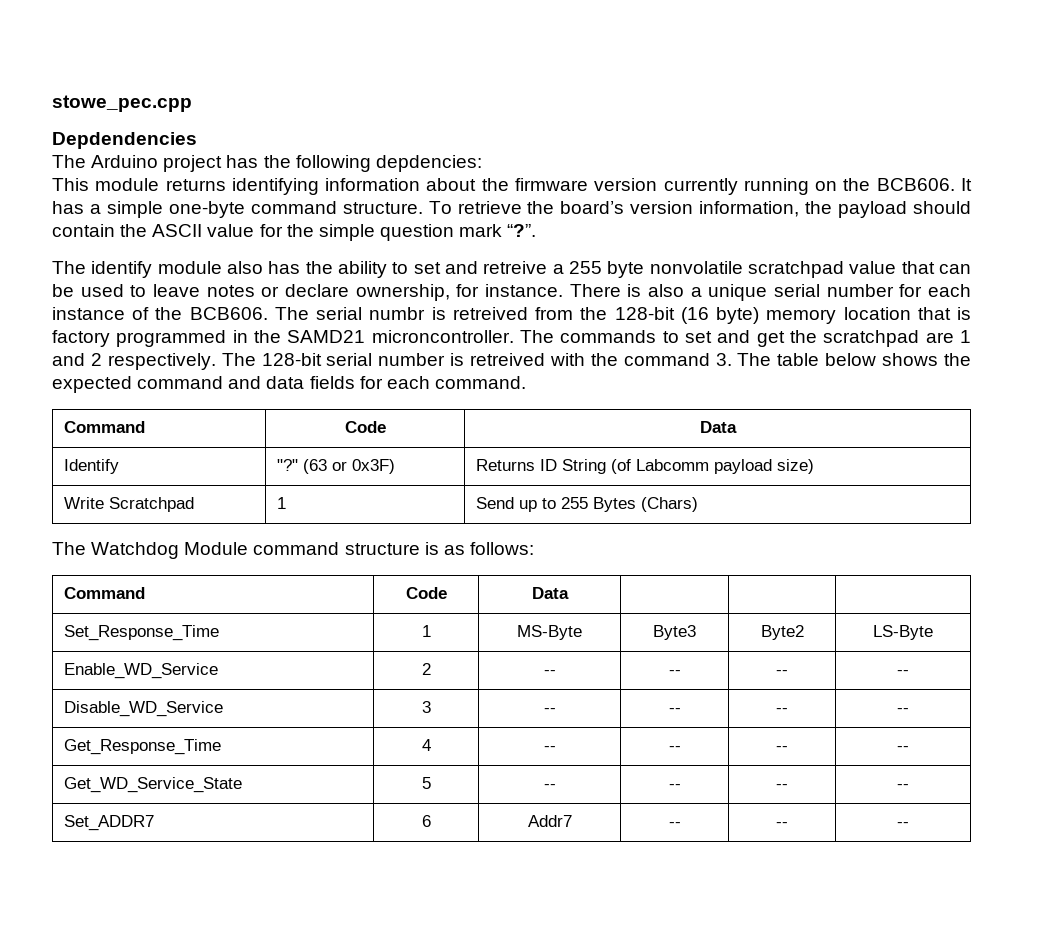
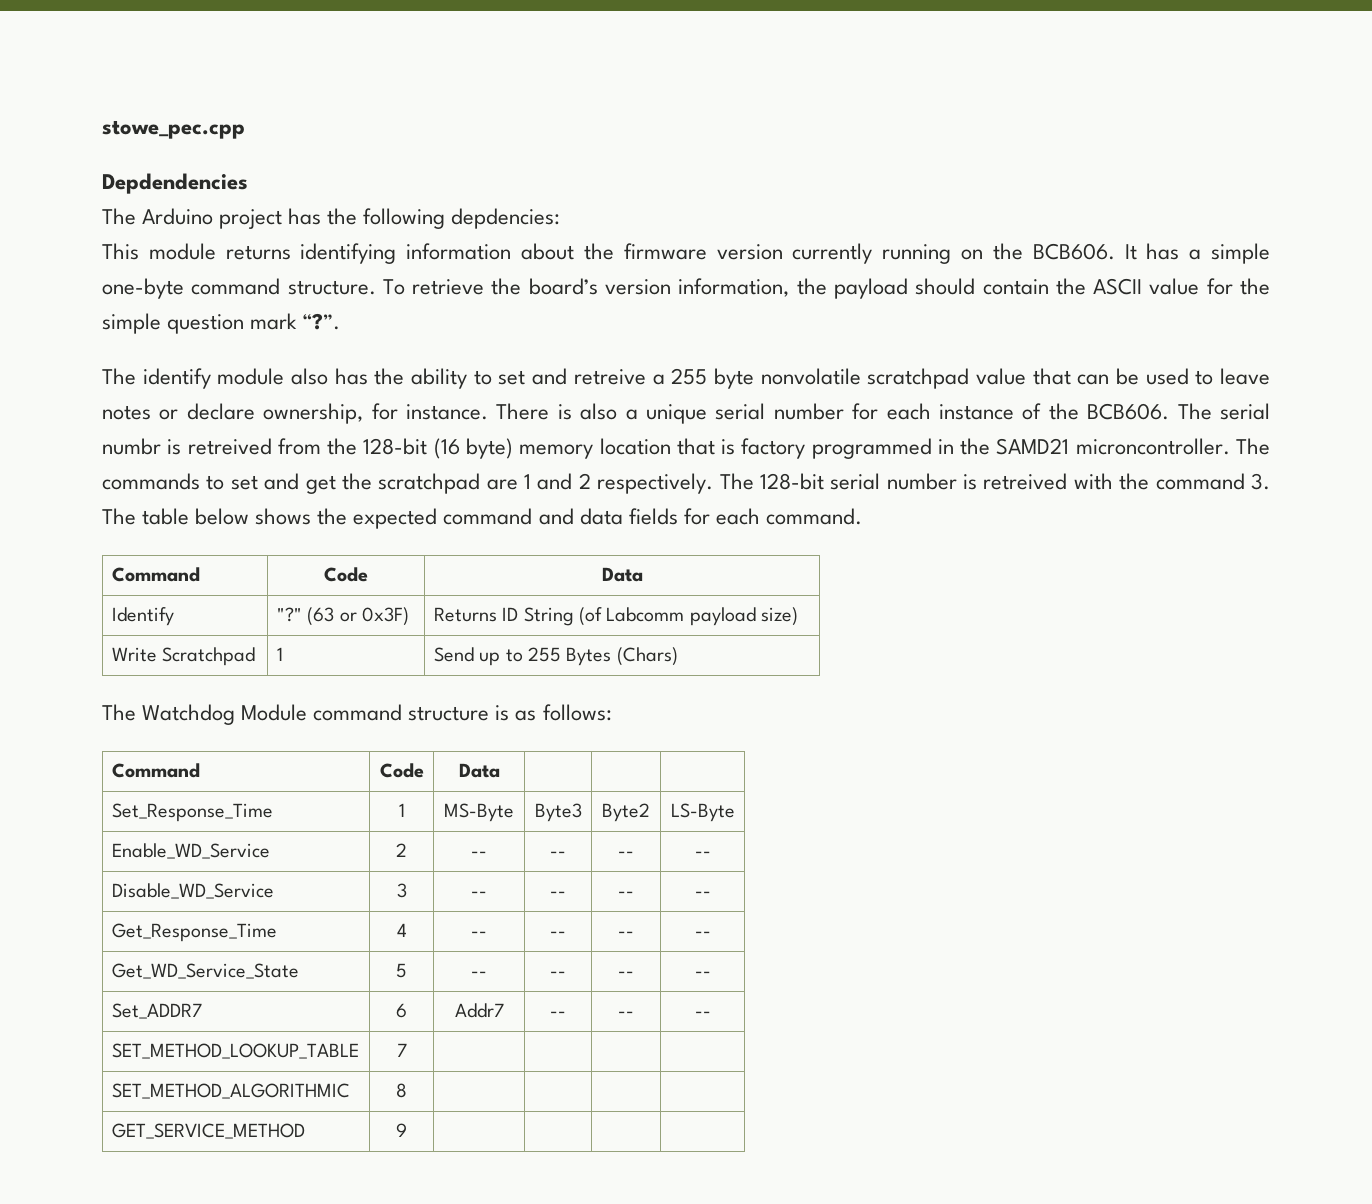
+ SET_METHOD_LOOKUP_TABLE | 7 | | | |
+ SET_METHOD_ALGORITHMIC | 8 | | | |
+ GET_SERVICE_METHOD | 9 | | | |

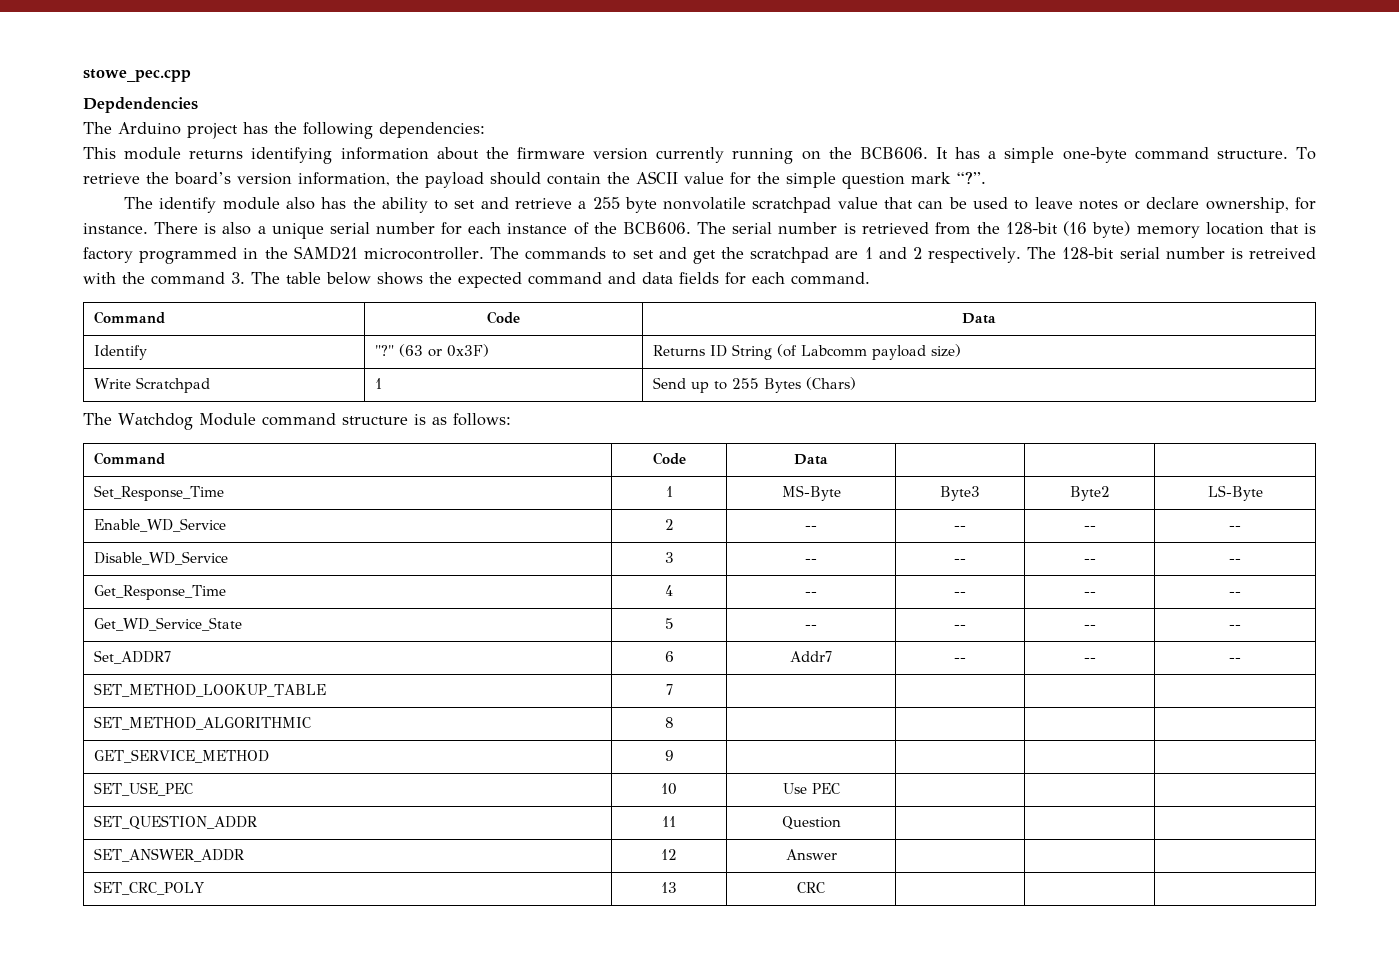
- The Arduino project has the following depdencies:
+ The Arduino project has the following dependencies:
- The identify module also has the ability to set and retreive a 255 byte nonvolatile scratchpad value that can be used to leave notes or declare ownership, for instance.
+ The identify module also has the ability to set and retrieve a 255 byte nonvolatile scratchpad value that can be used to leave notes or declare ownership, for instance.
- The serial numbr is retreived from the 128-bit (16 byte) memory location that is factory programmed in the SAMD21 microncontroller.
+ The serial number is retrieved from the 128-bit (16 byte) memory location that is factory programmed in the SAMD21 microcontroller.
+ SET_USE_PEC | 10 | Use PEC | | |
+ SET_QUESTION_ADDR | 11 | Question | | |
+ SET_ANSWER_ADDR | 12 | Answer | | |
+ SET_CRC_POLY | 13 | CRC | | |

